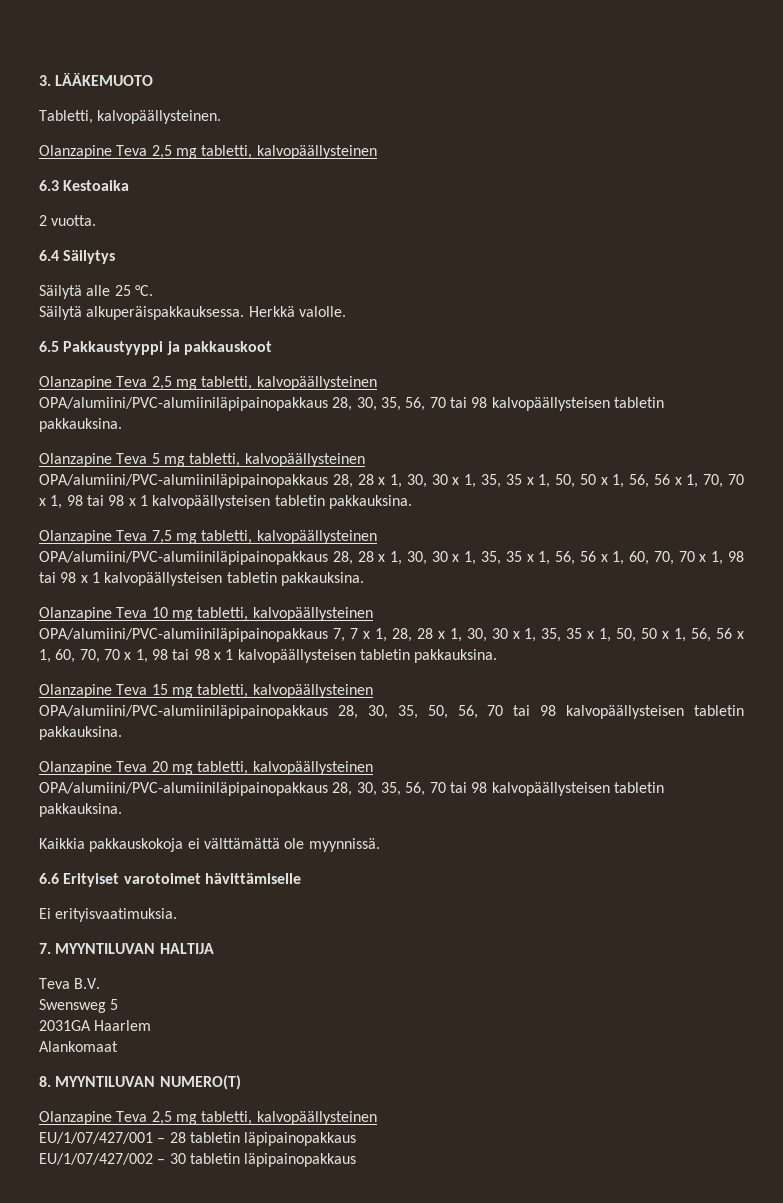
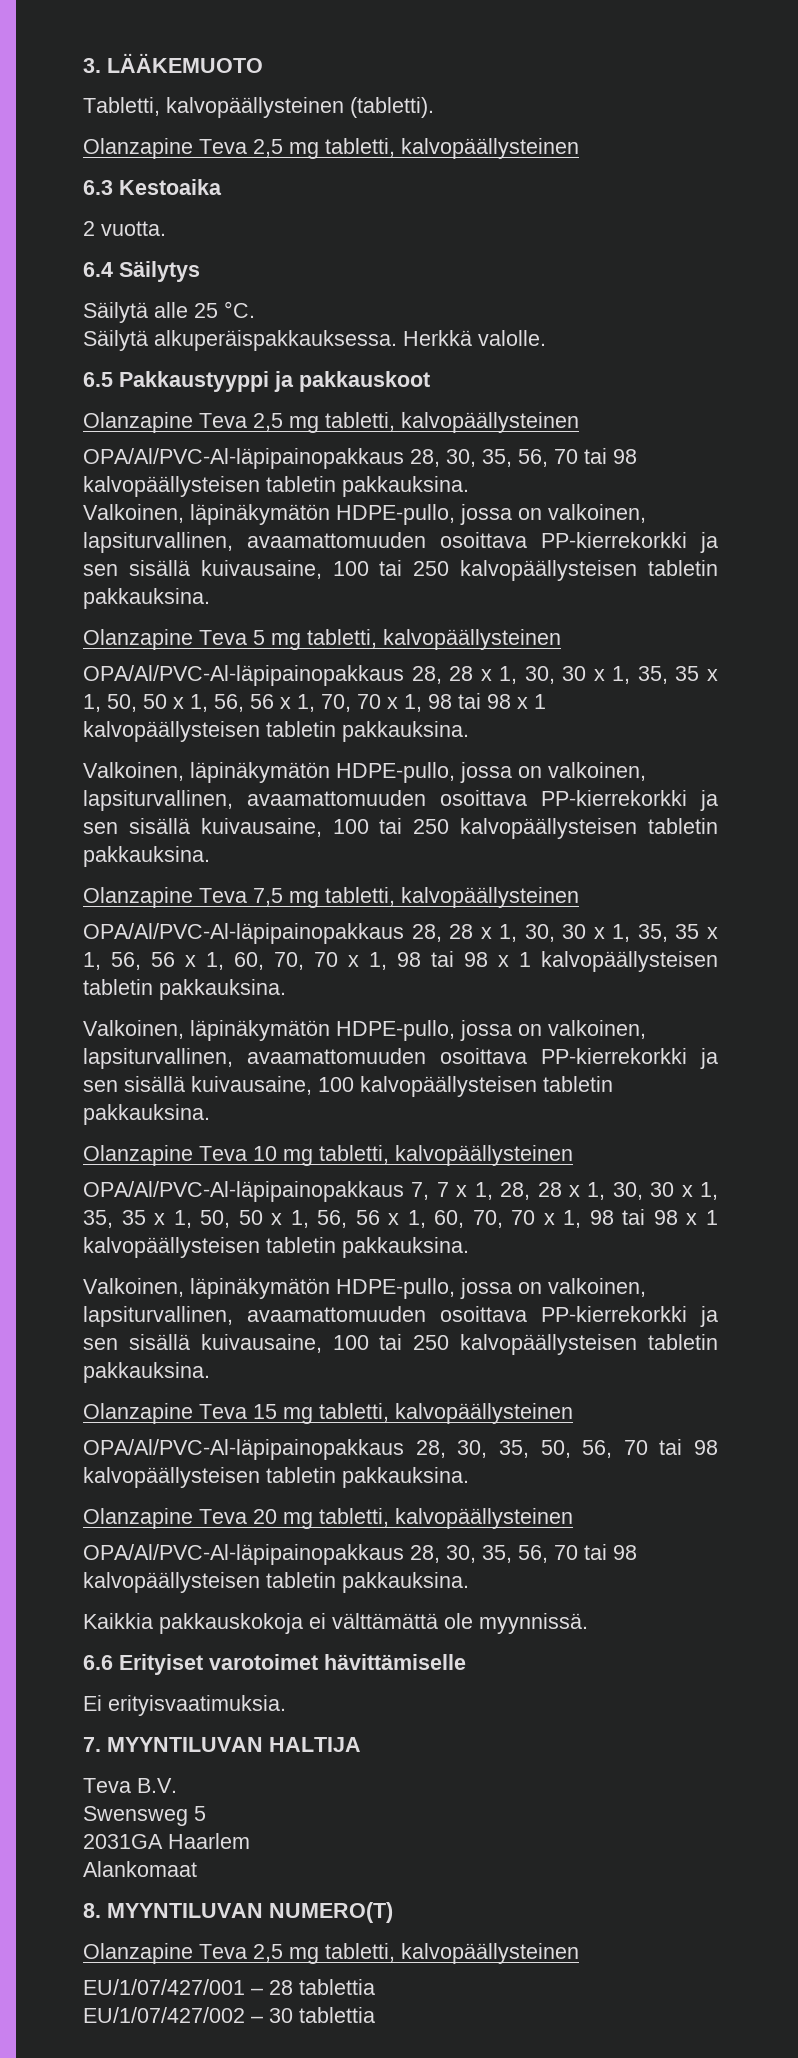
- Tabletti, kalvopäällysteinen.
+ Tabletti, kalvopäällysteinen (tabletti).
  6.5 Pakkaustyyppi ja pakkauskoot
  Olanzapine Teva 2,5 mg tabletti, kalvopäällysteinen
- OPA/alumiini/PVC-alumiiniläpipainopakkaus 28, 30, 35, 56, 70 tai 98 kalvopäällysteisen tabletin pakkauksina.
+ OPA/Al/PVC-Al-läpipainopakkaus 28, 30, 35, 56, 70 tai 98 kalvopäällysteisen tabletin pakkauksina.
+ Valkoinen, läpinäkymätön HDPE-pullo, jossa on valkoinen, lapsiturvallinen, avaamattomuuden osoittava PP-kierrekorkki ja sen sisällä kuivausaine, 100 tai 250 kalvopäällysteisen tabletin pakkauksina.
- OPA/alumiini/PVC-alumiiniläpipainopakkaus 28, 28 x 1, 30, 30 x 1, 35, 35 x 1, 50, 50 x 1, 56, 56 x 1, 70, 70 x 1, 98 tai 98 x 1 kalvopäällysteisen tabletin pakkauksina.
+ OPA/Al/PVC-Al-läpipainopakkaus 28, 28 x 1, 30, 30 x 1, 35, 35 x 1, 50, 50 x 1, 56, 56 x 1, 70, 70 x 1, 98 tai 98 x 1 kalvopäällysteisen tabletin pakkauksina.
+ Valkoinen, läpinäkymätön HDPE-pullo, jossa on valkoinen, lapsiturvallinen, avaamattomuuden osoittava PP-kierrekorkki ja sen sisällä kuivausaine, 100 tai 250 kalvopäällysteisen tabletin pakkauksina.
- OPA/alumiini/PVC-alumiiniläpipainopakkaus 28, 28 x 1, 30, 30 x 1, 35, 35 x 1, 56, 56 x 1, 60, 70, 70 x 1, 98 tai 98 x 1 kalvopäällysteisen tabletin pakkauksina.
+ OPA/Al/PVC-Al-läpipainopakkaus 28, 28 x 1, 30, 30 x 1, 35, 35 x 1, 56, 56 x 1, 60, 70, 70 x 1, 98 tai 98 x 1 kalvopäällysteisen tabletin pakkauksina.
+ Valkoinen, läpinäkymätön HDPE-pullo, jossa on valkoinen, lapsiturvallinen, avaamattomuuden osoittava PP-kierrekorkki ja sen sisällä kuivausaine, 100 kalvopäällysteisen tabletin pakkauksina.
- OPA/alumiini/PVC-alumiiniläpipainopakkaus 7, 7 x 1, 28, 28 x 1, 30, 30 x 1, 35, 35 x 1, 50, 50 x 1, 56, 56 x 1, 60, 70, 70 x 1, 98 tai 98 x 1 kalvopäällysteisen tabletin pakkauksina.
+ OPA/Al/PVC-Al-läpipainopakkaus 7, 7 x 1, 28, 28 x 1, 30, 30 x 1, 35, 35 x 1, 50, 50 x 1, 56, 56 x 1, 60, 70, 70 x 1, 98 tai 98 x 1 kalvopäällysteisen tabletin pakkauksina.
+ Valkoinen, läpinäkymätön HDPE-pullo, jossa on valkoinen, lapsiturvallinen, avaamattomuuden osoittava PP-kierrekorkki ja sen sisällä kuivausaine, 100 tai 250 kalvopäällysteisen tabletin pakkauksina.
- OPA/alumiini/PVC-alumiiniläpipainopakkaus 28, 30, 35, 50, 56, 70 tai 98 kalvopäällysteisen tabletin pakkauksina.
+ OPA/Al/PVC-Al-läpipainopakkaus 28, 30, 35, 50, 56, 70 tai 98 kalvopäällysteisen tabletin pakkauksina.
  Olanzapine Teva 20 mg tabletti, kalvopäällysteinen
- OPA/alumiini/PVC-alumiiniläpipainopakkaus 28, 30, 35, 56, 70 tai 98 kalvopäällysteisen tabletin pakkauksina.
+ OPA/Al/PVC-Al-läpipainopakkaus 28, 30, 35, 56, 70 tai 98 kalvopäällysteisen tabletin pakkauksina.
- EU/1/07/427/001 – 28 tabletin läpipainopakkaus
+ EU/1/07/427/001 – 28 tablettia
- EU/1/07/427/002 – 30 tabletin läpipainopakkaus
+ EU/1/07/427/002 – 30 tablettia

